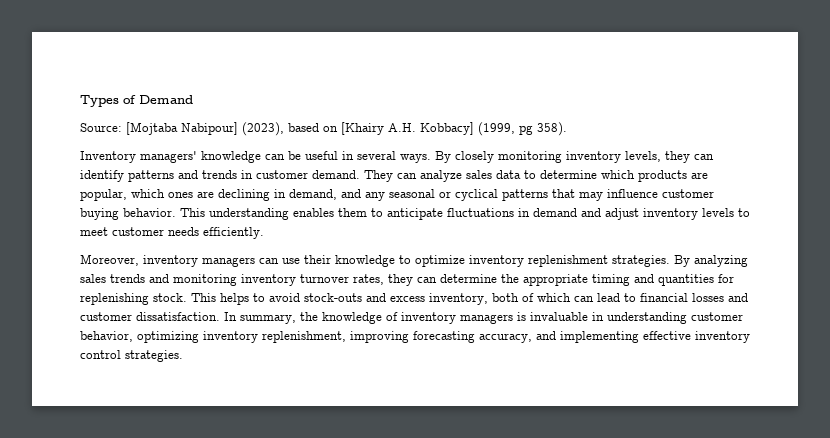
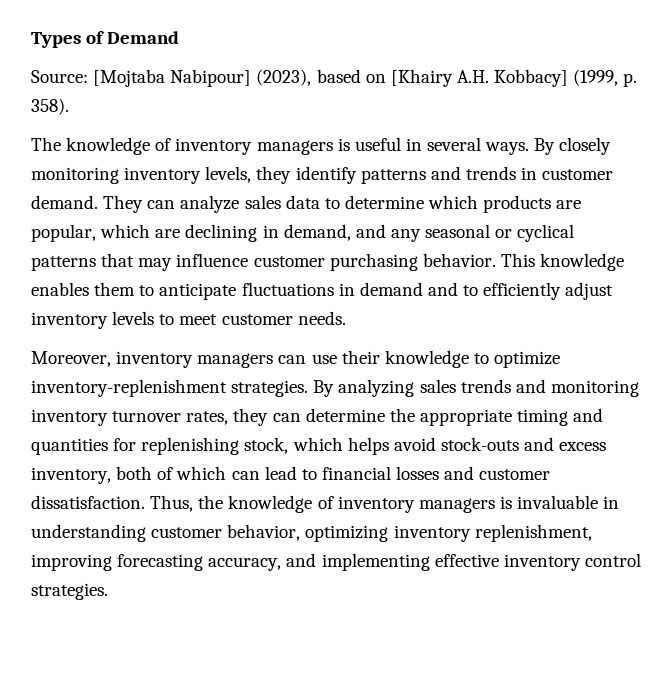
- Source: [Mojtaba Nabipour] (2023), based on [Khairy A.H. Kobbacy] (1999, pg 358).
+ Source: [Mojtaba Nabipour] (2023), based on [Khairy A.H. Kobbacy] (1999, p. 358).
- Inventory managers' knowledge can be useful in several ways.
+ The knowledge of inventory managers is useful in several ways.
- By closely monitoring inventory levels, they can identify patterns and trends in customer demand.
+ By closely monitoring inventory levels, they identify patterns and trends in customer demand.
- They can analyze sales data to determine which products are popular, which ones are declining in demand, and any seasonal or cyclical patterns that may influence customer buying behavior.
+ They can analyze sales data to determine which products are popular, which are declining in demand, and any seasonal or cyclical patterns that may influence customer purchasing behavior.
- This understanding enables them to anticipate fluctuations in demand and adjust inventory levels to meet customer needs efficiently.
+ This knowledge enables them to anticipate fluctuations in demand and to efficiently adjust inventory levels to meet customer needs.
- Moreover, inventory managers can use their knowledge to optimize inventory replenishment strategies.
+ Moreover, inventory managers can use their knowledge to optimize inventory-replenishment strategies.
- By analyzing sales trends and monitoring inventory turnover rates, they can determine the appropriate timing and quantities for replenishing stock. This helps to avoid stock-outs and excess inventory, both of which can lead to financial losses and customer dissatisfaction.
+ By analyzing sales trends and monitoring inventory turnover rates, they can determine the appropriate timing and quantities for replenishing stock, which helps avoid stock-outs and excess inventory, both of which can lead to financial losses and customer dissatisfaction.
- In summary, the knowledge of inventory managers is invaluable in understanding customer behavior, optimizing inventory replenishment, improving forecasting accuracy, and implementing effective inventory control strategies.
+ Thus, the knowledge of inventory managers is invaluable in understanding customer behavior, optimizing inventory replenishment, improving forecasting accuracy, and implementing effective inventory control strategies.

